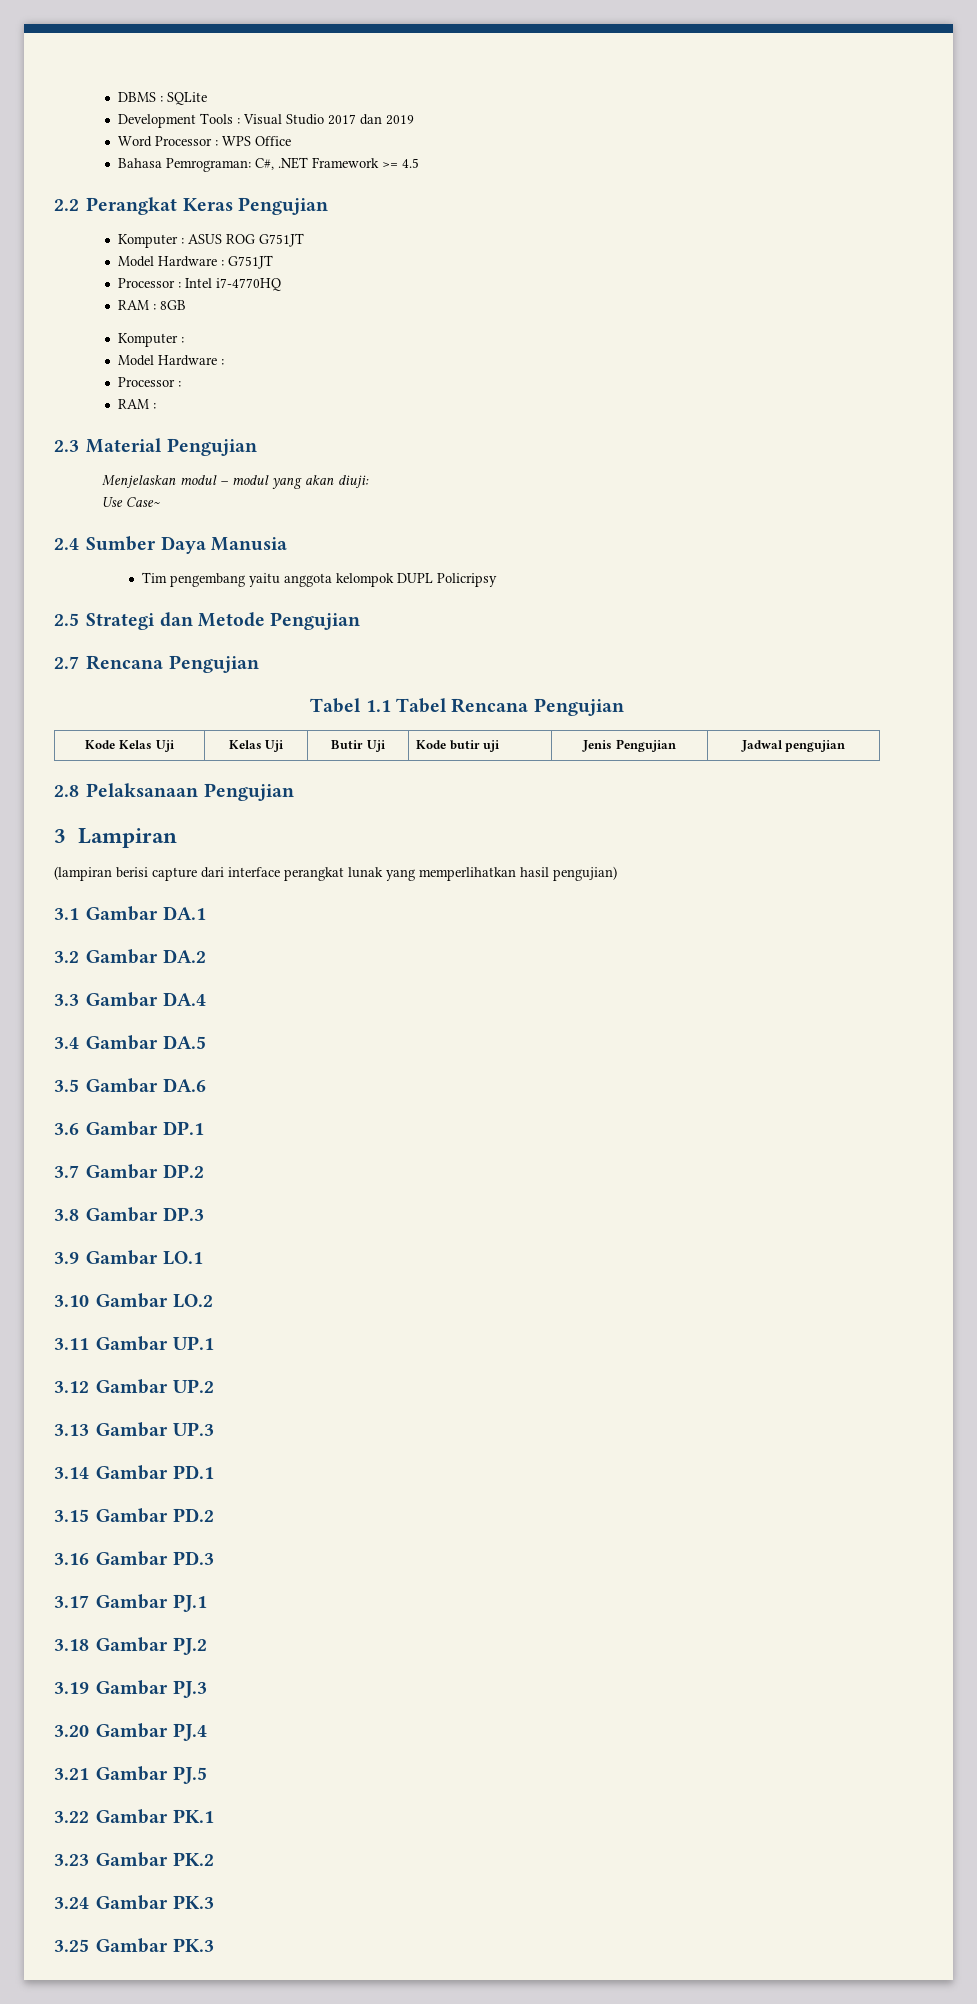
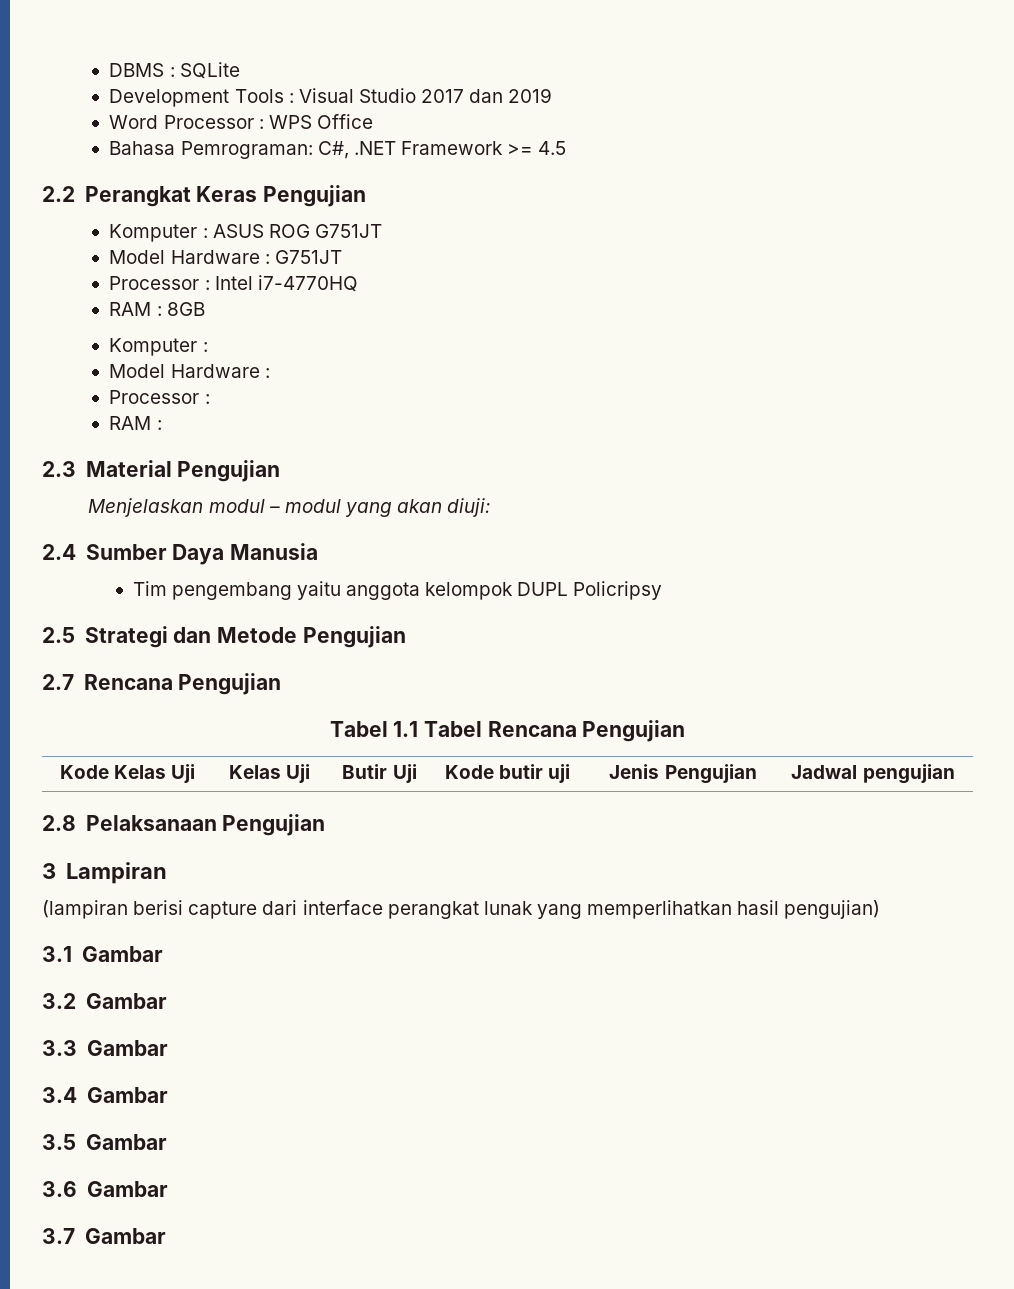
- Use Case~
- 3.1 Gambar DA.1
+ 3.1 Gambar
- 3.2 Gambar DA.2
+ 3.2 Gambar
- 3.3 Gambar DA.4
+ 3.3 Gambar
- 3.4 Gambar DA.5
+ 3.4 Gambar
- 3.5 Gambar DA.6
+ 3.5 Gambar
- 3.6 Gambar DP.1
+ 3.6 Gambar
- 3.7 Gambar DP.2
- 3.8 Gambar DP.3
- 3.9 Gambar LO.1
- 3.10 Gambar LO.2
- 3.11 Gambar UP.1
- 3.12 Gambar UP.2
- 3.13 Gambar UP.3
- 3.14 Gambar PD.1
- 3.15 Gambar PD.2
- 3.16 Gambar PD.3
- 3.17 Gambar PJ.1
- 3.18 Gambar PJ.2
- 3.19 Gambar PJ.3
- 3.20 Gambar PJ.4
- 3.21 Gambar PJ.5
- 3.22 Gambar PK.1
- 3.23 Gambar PK.2
- 3.24 Gambar PK.3
- 3.25 Gambar PK.3
+ 3.7 Gambar

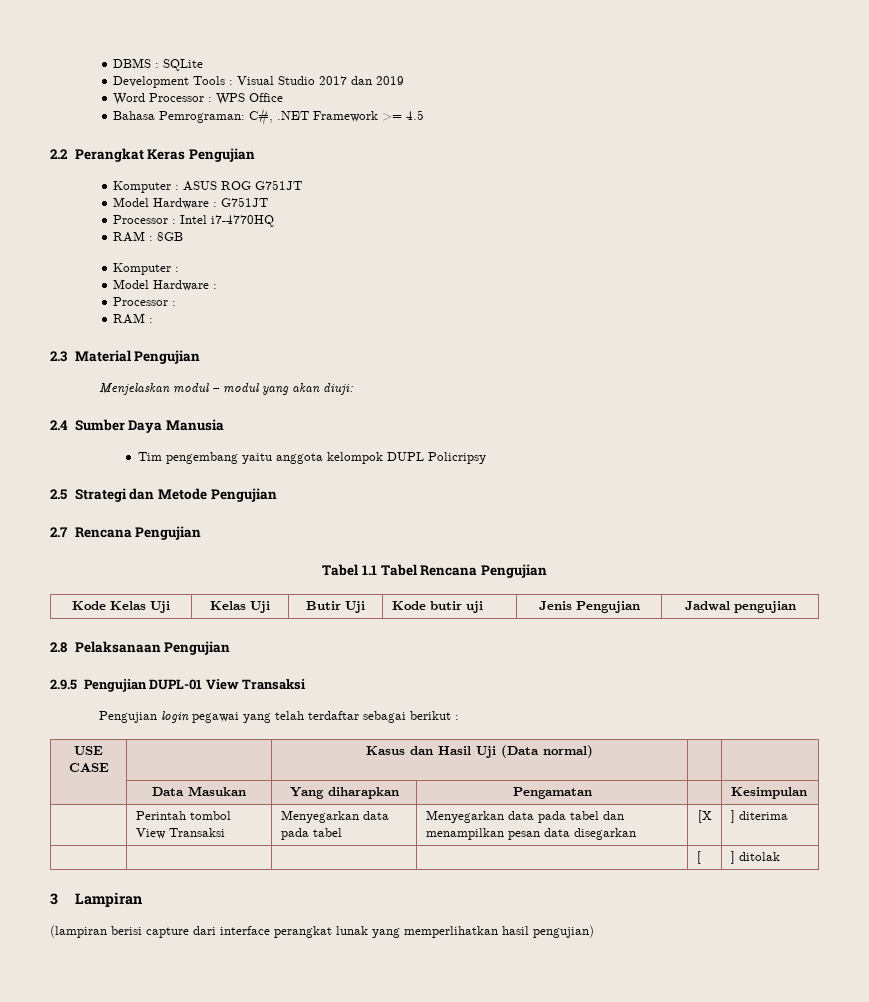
+ 2.9.5 Pengujian DUPL-01 View Transaksi
+ Pengujian login pegawai yang telah terdaftar sebagai berikut :
+ USE CASE | | Kasus dan Hasil Uji (Data normal) | |
+ | Data Masukan | Yang diharapkan | Pengamatan | | Kesimpulan
+ | Perintah tombol View Transaksi | Menyegarkan data pada tabel | Menyegarkan data pada tabel dan menampilkan pesan data disegarkan | [X | ] diterima
+ | | | | [ | ] ditolak
- 3.1 Gambar
- 3.2 Gambar
- 3.3 Gambar
- 3.4 Gambar
- 3.5 Gambar
- 3.6 Gambar
- 3.7 Gambar

